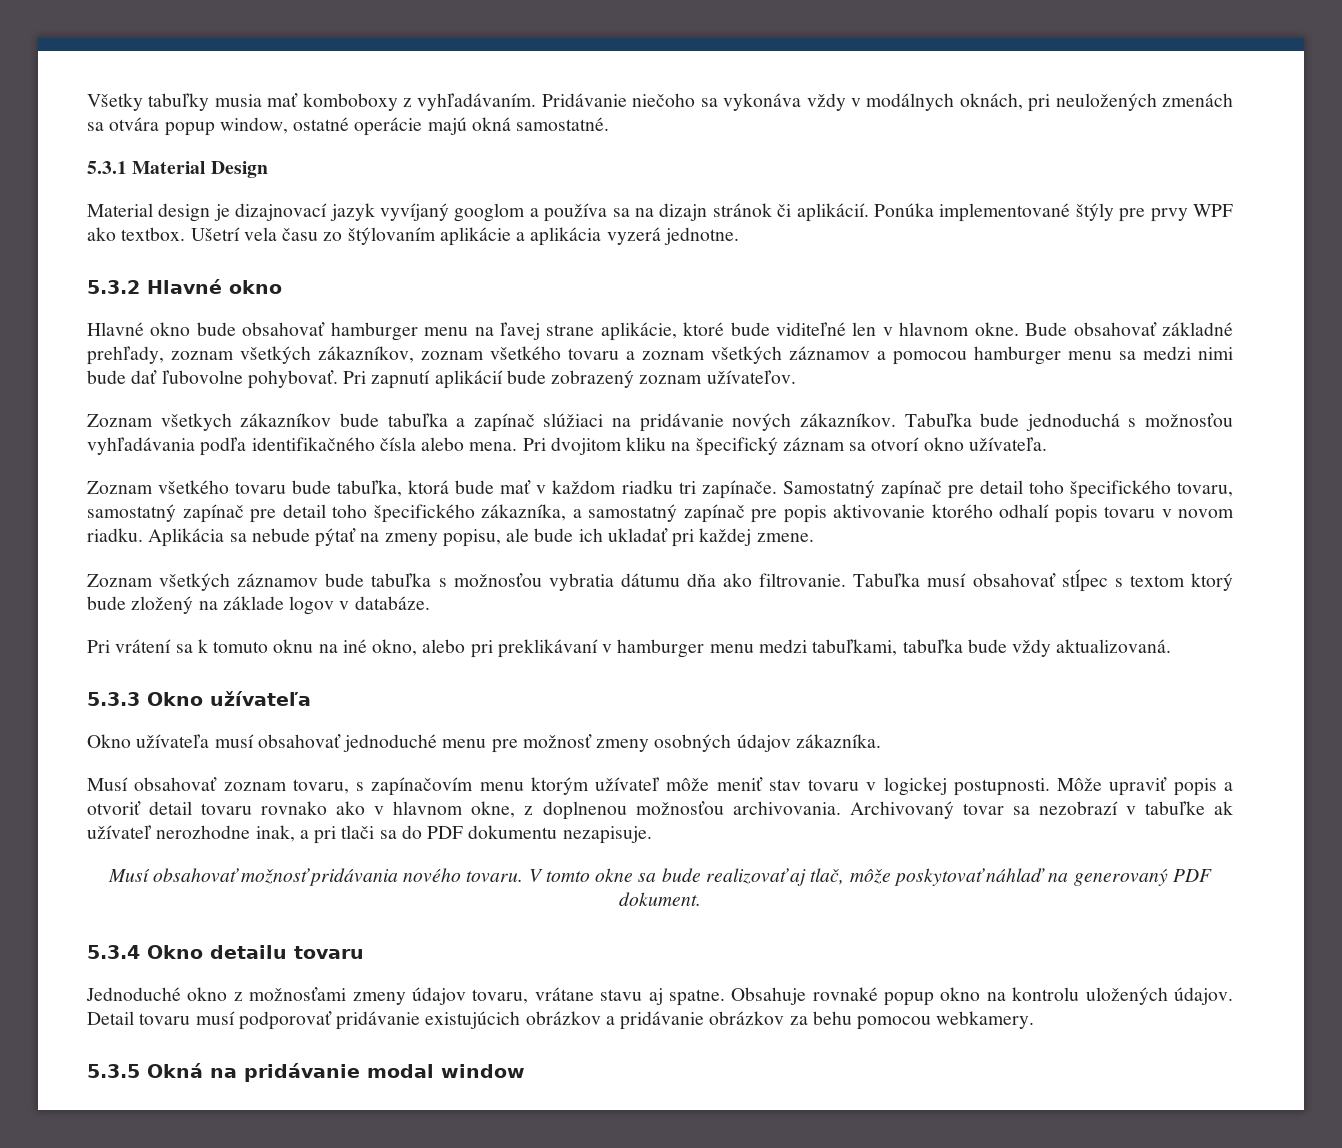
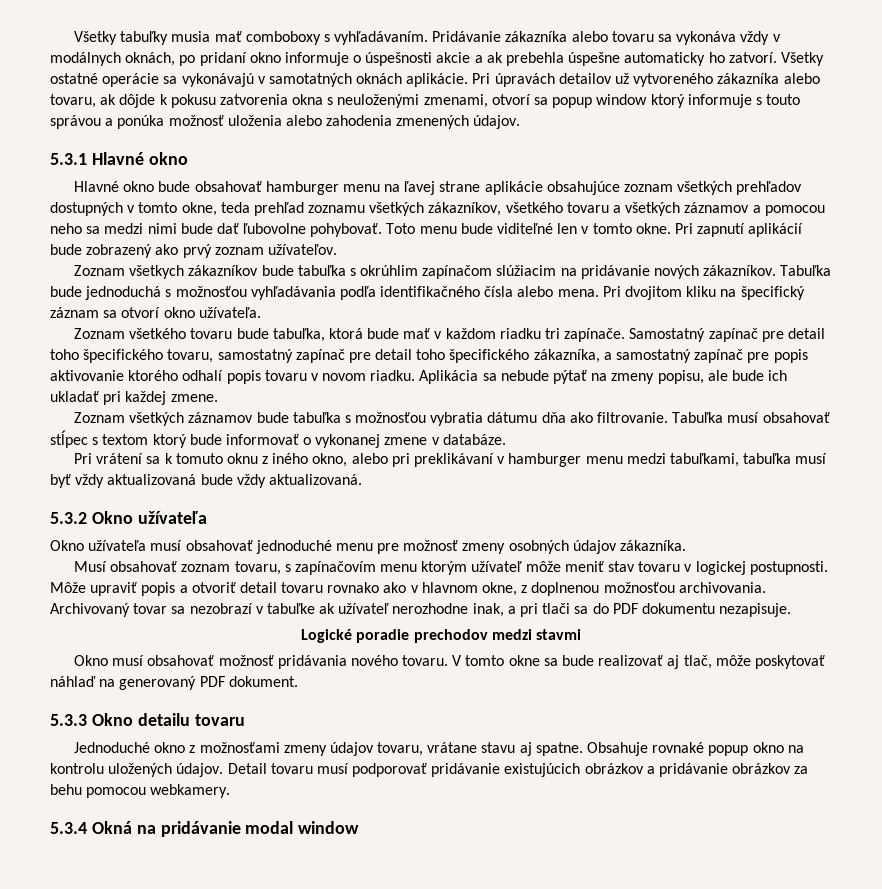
- Všetky tabuľky musia mať komboboxy z vyhľadávaním. Pridávanie niečoho sa vykonáva vždy v modálnych oknách, pri neuložených zmenách sa otvára popup window, ostatné operácie majú okná samostatné.
- 5.3.1 Material Design
- Material design je dizajnovací jazyk vyvíjaný googlom a používa sa na dizajn stránok či aplikácií. Ponúka implementované štýly pre prvy WPF ako textbox. Ušetrí vela času zo štýlovaním aplikácie a aplikácia vyzerá jednotne.
- 5.3.2 Hlavné okno
+ Všetky tabuľky musia mať comboboxy s vyhľadávaním. Pridávanie zákazníka alebo tovaru sa vykonáva vždy v modálnych oknách, po pridaní okno informuje o úspešnosti akcie a ak prebehla úspešne automaticky ho zatvorí. Všetky ostatné operácie sa vykonávajú v samotatných oknách aplikácie. Pri úpravách detailov už vytvoreného zákazníka alebo tovaru, ak dôjde k pokusu zatvorenia okna s neuloženými zmenami, otvorí sa popup window ktorý informuje s touto správou a ponúka možnosť uloženia alebo zahodenia zmenených údajov.
+ 5.3.1 Hlavné okno
- Hlavné okno bude obsahovať hamburger menu na ľavej strane aplikácie, ktoré bude viditeľné len v hlavnom okne. Bude obsahovať základné prehľady, zoznam všetkých zákazníkov, zoznam všetkého tovaru a zoznam všetkých záznamov a pomocou hamburger menu sa medzi nimi bude dať ľubovolne pohybovať.
+ Hlavné okno bude obsahovať hamburger menu na ľavej strane aplikácie obsahujúce zoznam všetkých prehľadov dostupných v tomto okne, teda prehľad zoznamu všetkých zákazníkov, všetkého tovaru a všetkých záznamov a pomocou neho sa medzi nimi bude dať ľubovolne pohybovať.
+ Toto menu bude viditeľné len v tomto okne.
- Pri zapnutí aplikácií bude zobrazený zoznam užívateľov.
+ Pri zapnutí aplikácií bude zobrazený ako prvý zoznam užívateľov.
- Zoznam všetkych zákazníkov bude tabuľka a zapínač slúžiaci na pridávanie nových zákazníkov.
+ Zoznam všetkych zákazníkov bude tabuľka s okrúhlim zapínačom slúžiacim na pridávanie nových zákazníkov.
- Tabuľka musí obsahovať stĺpec s textom ktorý bude zložený na základe logov v databáze.
+ Tabuľka musí obsahovať stĺpec s textom ktorý bude informovať o vykonanej zmene v databáze.
- Pri vrátení sa k tomuto oknu na iné okno, alebo pri preklikávaní v hamburger menu medzi tabuľkami, tabuľka bude vždy aktualizovaná.
+ Pri vrátení sa k tomuto oknu z iného okno, alebo pri preklikávaní v hamburger menu medzi tabuľkami, tabuľka musí byť vždy aktualizovaná bude vždy aktualizovaná.
- 5.3.3 Okno užívateľa
+ 5.3.2 Okno užívateľa
- Musí obsahovať možnosť pridávania nového tovaru.
+ Logické poradie prechodov medzi stavmi
+ Okno musí obsahovať možnosť pridávania nového tovaru.
- 5.3.4 Okno detailu tovaru
+ 5.3.3 Okno detailu tovaru
- 5.3.5 Okná na pridávanie modal window
+ 5.3.4 Okná na pridávanie modal window

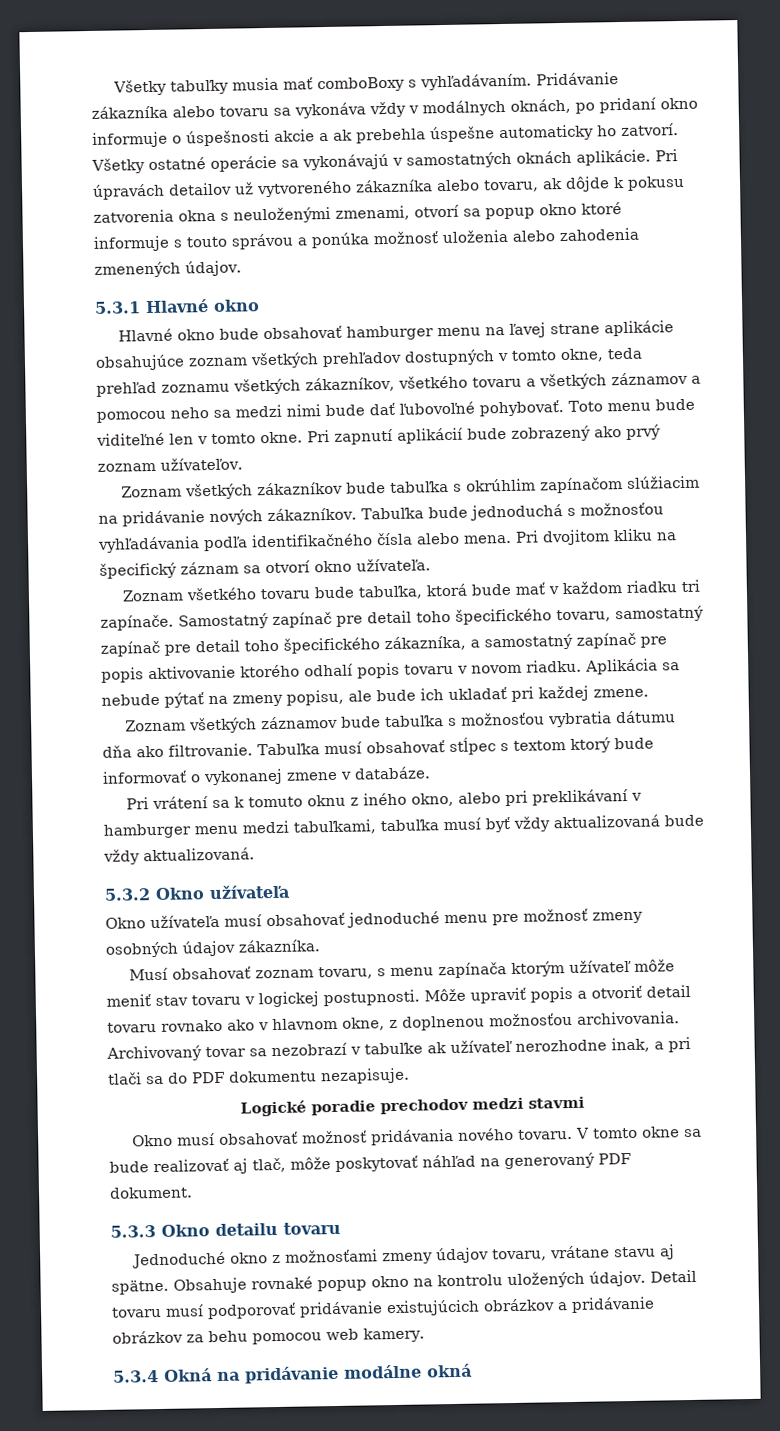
- Všetky tabuľky musia mať comboboxy s vyhľadávaním.
+ Všetky tabuľky musia mať comboBoxy s vyhľadávaním.
- Všetky ostatné operácie sa vykonávajú v samotatných oknách aplikácie.
+ Všetky ostatné operácie sa vykonávajú v samostatných oknách aplikácie.
- Pri úpravách detailov už vytvoreného zákazníka alebo tovaru, ak dôjde k pokusu zatvorenia okna s neuloženými zmenami, otvorí sa popup window ktorý informuje s touto správou a ponúka možnosť uloženia alebo zahodenia zmenených údajov.
+ Pri úpravách detailov už vytvoreného zákazníka alebo tovaru, ak dôjde k pokusu zatvorenia okna s neuloženými zmenami, otvorí sa popup okno ktoré informuje s touto správou a ponúka možnosť uloženia alebo zahodenia zmenených údajov.
- Hlavné okno bude obsahovať hamburger menu na ľavej strane aplikácie obsahujúce zoznam všetkých prehľadov dostupných v tomto okne, teda prehľad zoznamu všetkých zákazníkov, všetkého tovaru a všetkých záznamov a pomocou neho sa medzi nimi bude dať ľubovolne pohybovať.
+ Hlavné okno bude obsahovať hamburger menu na ľavej strane aplikácie obsahujúce zoznam všetkých prehľadov dostupných v tomto okne, teda prehľad zoznamu všetkých zákazníkov, všetkého tovaru a všetkých záznamov a pomocou neho sa medzi nimi bude dať ľubovoľné pohybovať.
- Zoznam všetkych zákazníkov bude tabuľka s okrúhlim zapínačom slúžiacim na pridávanie nových zákazníkov.
+ Zoznam všetkých zákazníkov bude tabuľka s okrúhlim zapínačom slúžiacim na pridávanie nových zákazníkov.
- Musí obsahovať zoznam tovaru, s zapínačovím menu ktorým užívateľ môže meniť stav tovaru v logickej postupnosti.
+ Musí obsahovať zoznam tovaru, s menu zapínača ktorým užívateľ môže meniť stav tovaru v logickej postupnosti.
- V tomto okne sa bude realizovať aj tlač, môže poskytovať náhlaď na generovaný PDF dokument.
+ V tomto okne sa bude realizovať aj tlač, môže poskytovať náhľad na generovaný PDF dokument.
- Jednoduché okno z možnosťami zmeny údajov tovaru, vrátane stavu aj spatne.
+ Jednoduché okno z možnosťami zmeny údajov tovaru, vrátane stavu aj spätne.
- Detail tovaru musí podporovať pridávanie existujúcich obrázkov a pridávanie obrázkov za behu pomocou webkamery.
+ Detail tovaru musí podporovať pridávanie existujúcich obrázkov a pridávanie obrázkov za behu pomocou web kamery.
- 5.3.4 Okná na pridávanie modal window
+ 5.3.4 Okná na pridávanie modálne okná

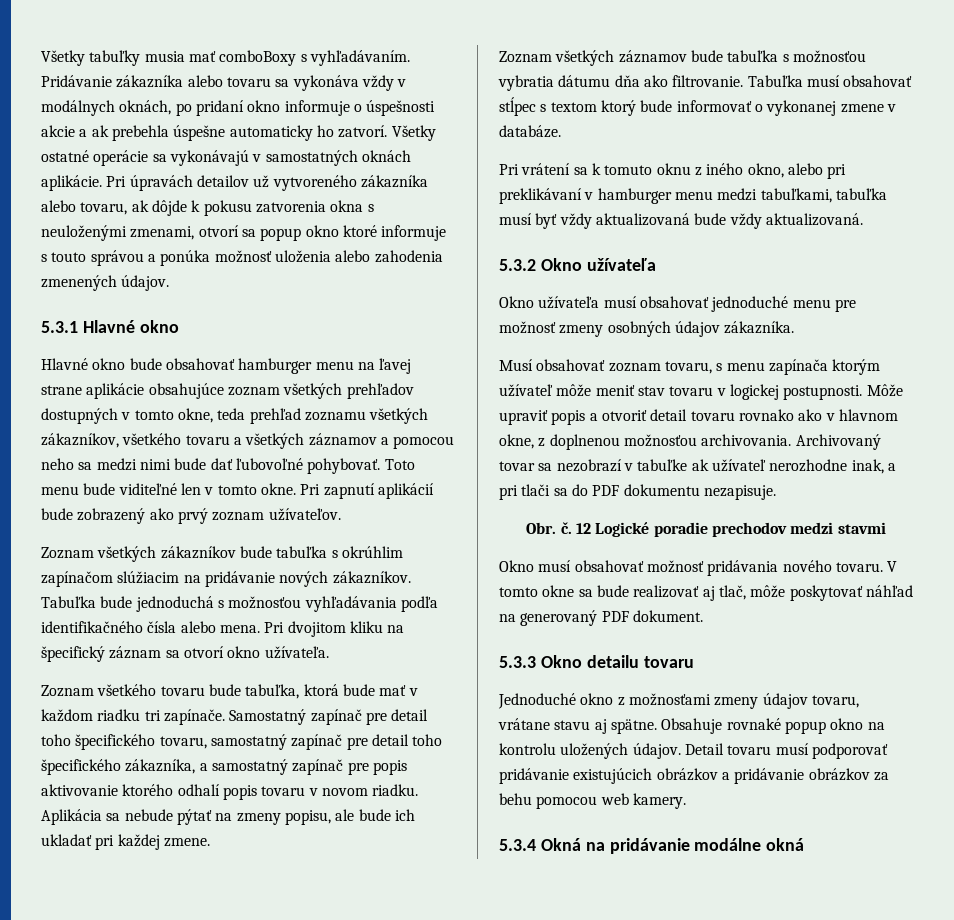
- Logické poradie prechodov medzi stavmi
+ Obr. č. 12 Logické poradie prechodov medzi stavmi

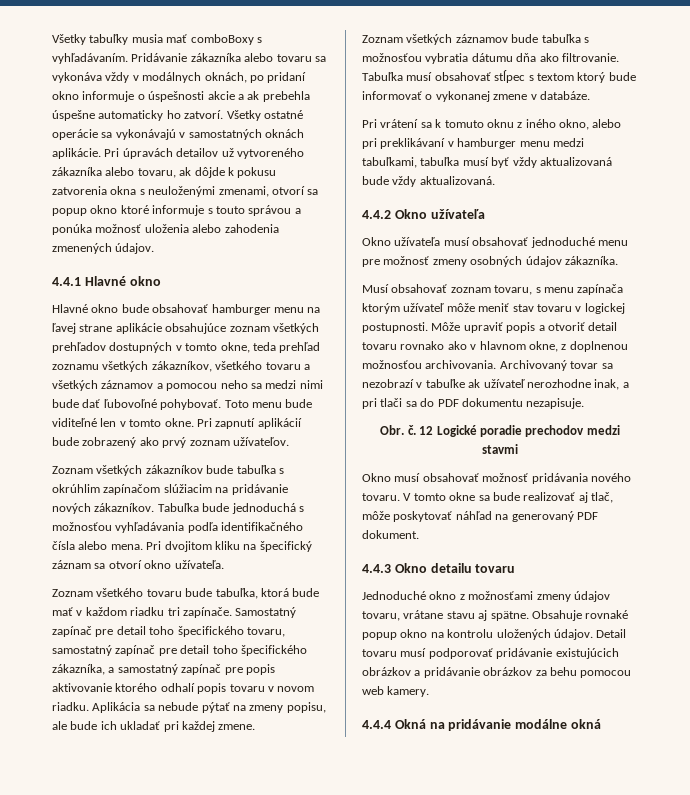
- 5.3.1 Hlavné okno
+ 4.4.1 Hlavné okno
- 5.3.2 Okno užívateľa
+ 4.4.2 Okno užívateľa
- 5.3.3 Okno detailu tovaru
+ 4.4.3 Okno detailu tovaru
- 5.3.4 Okná na pridávanie modálne okná
+ 4.4.4 Okná na pridávanie modálne okná

